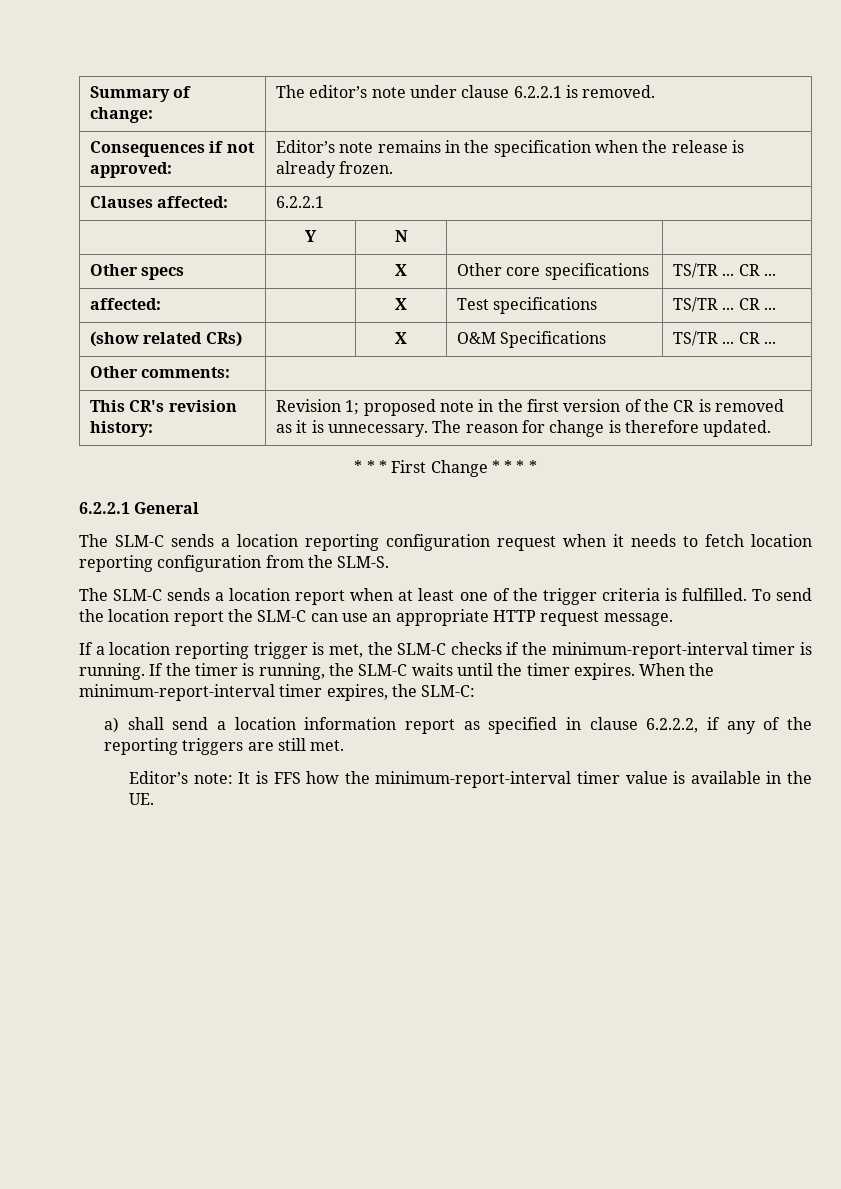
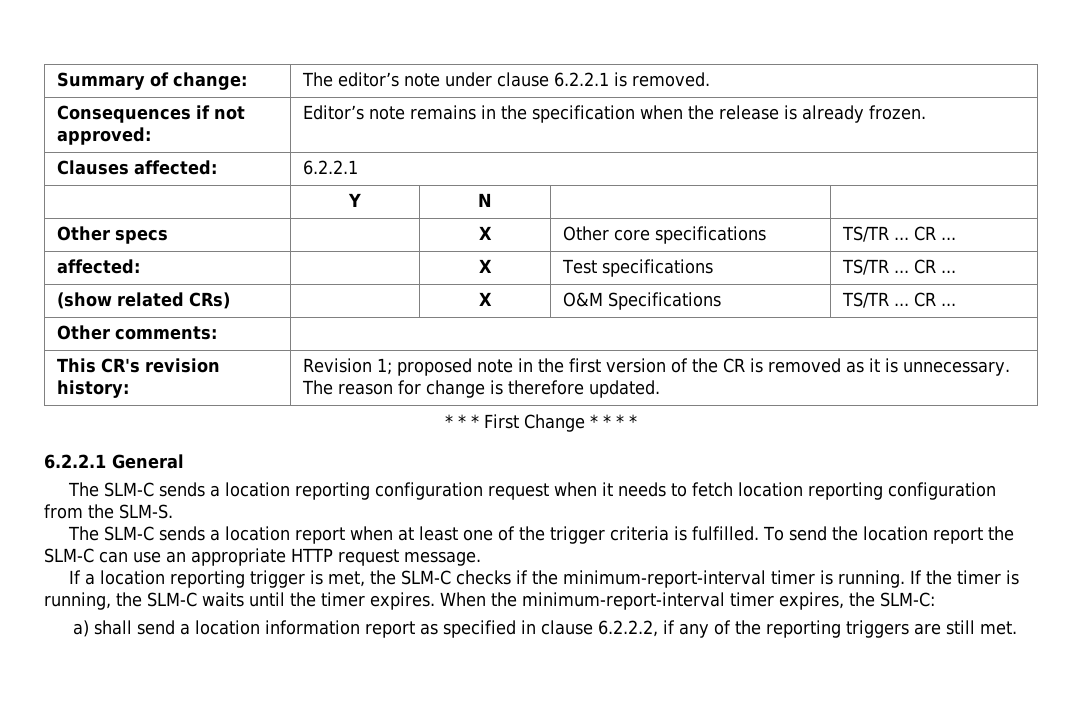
- Editor’s note: It is FFS how the minimum-report-interval timer value is available in the UE.

